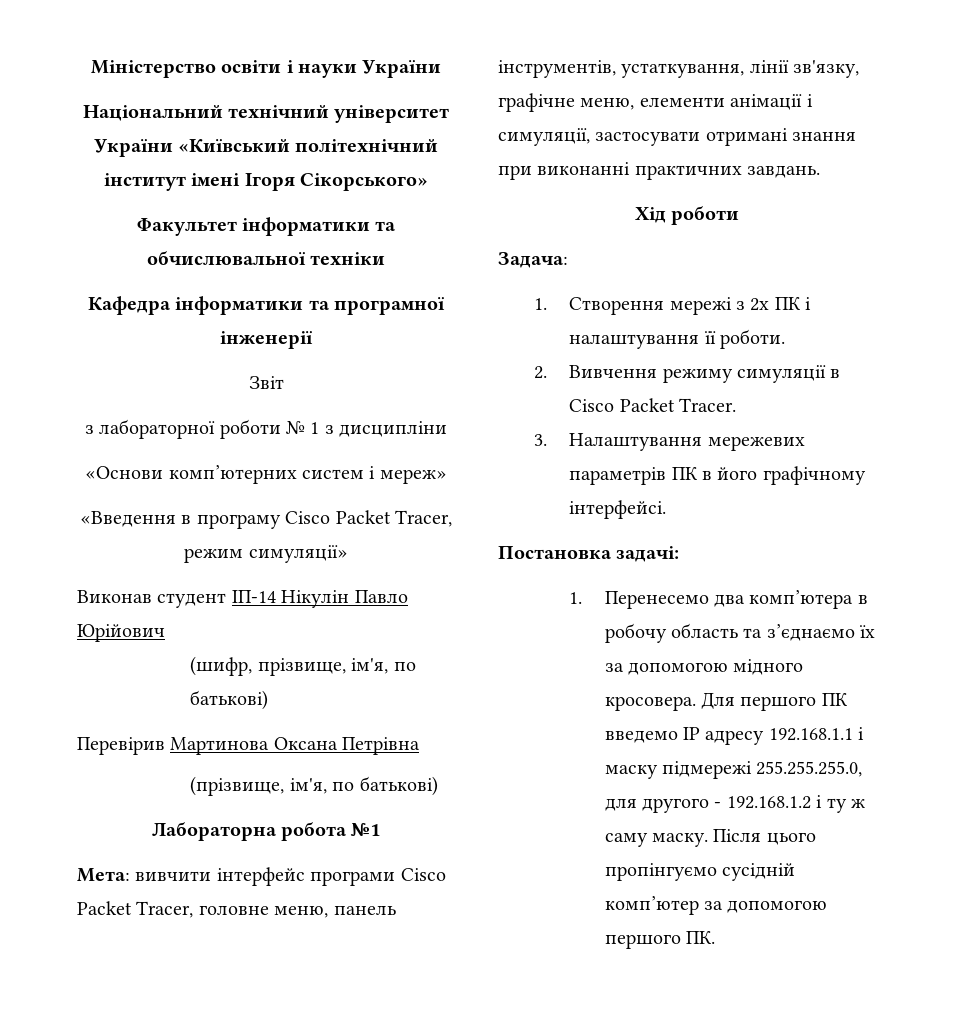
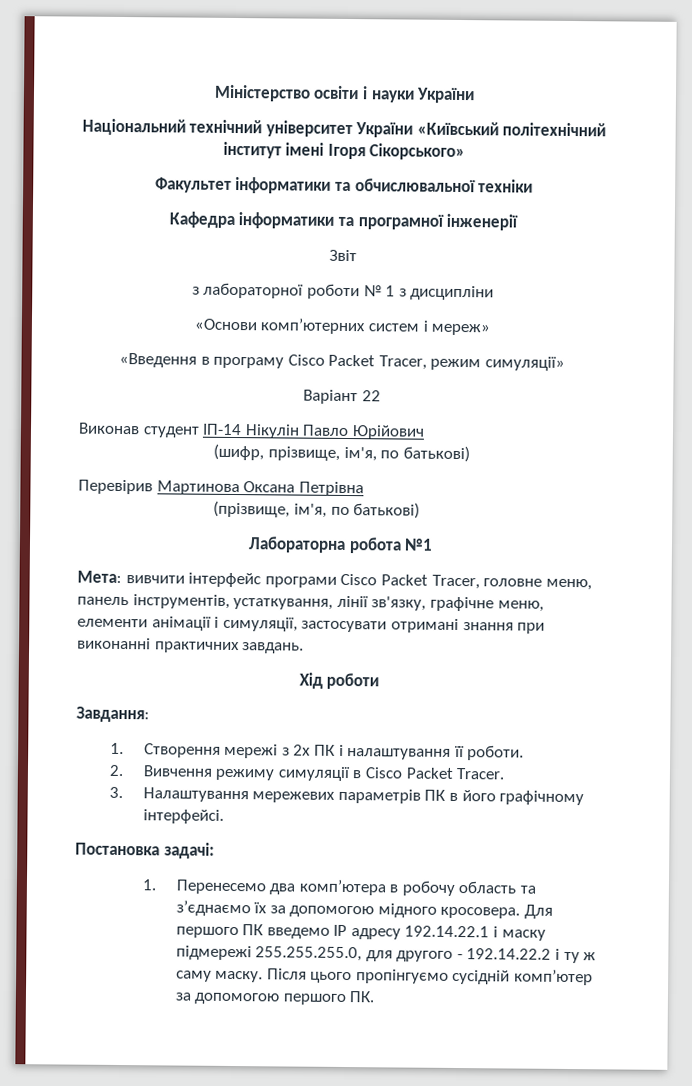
+ Варіант 22
- Задача:
+ Завдання:
- Для першого ПК введемо IP адресу 192.168.1.1 і маску підмережі 255.255.255.0, для другого - 192.168.1.2 і ту ж саму маску.
+ Для першого ПК введемо IP адресу 192.14.22.1 і маску підмережі 255.255.255.0, для другого - 192.14.22.2 і ту ж саму маску.

